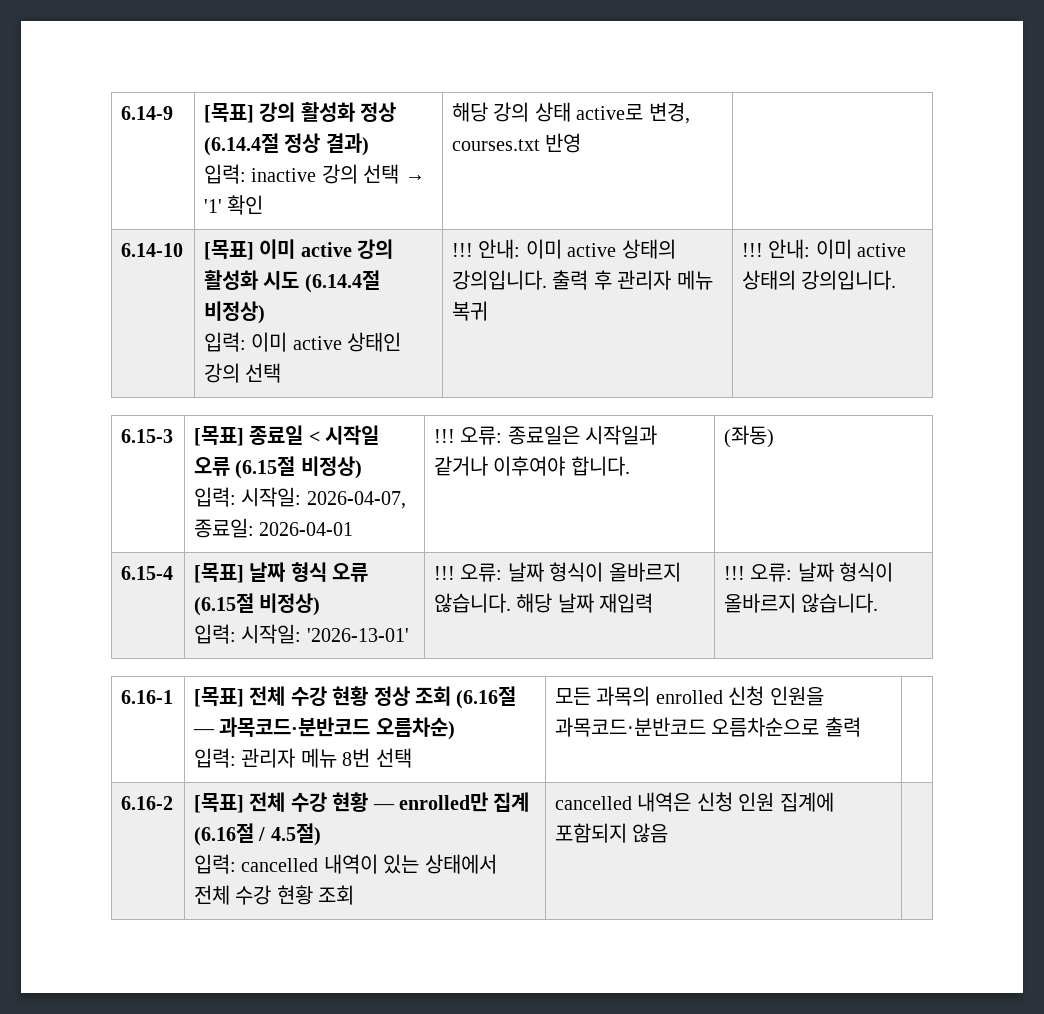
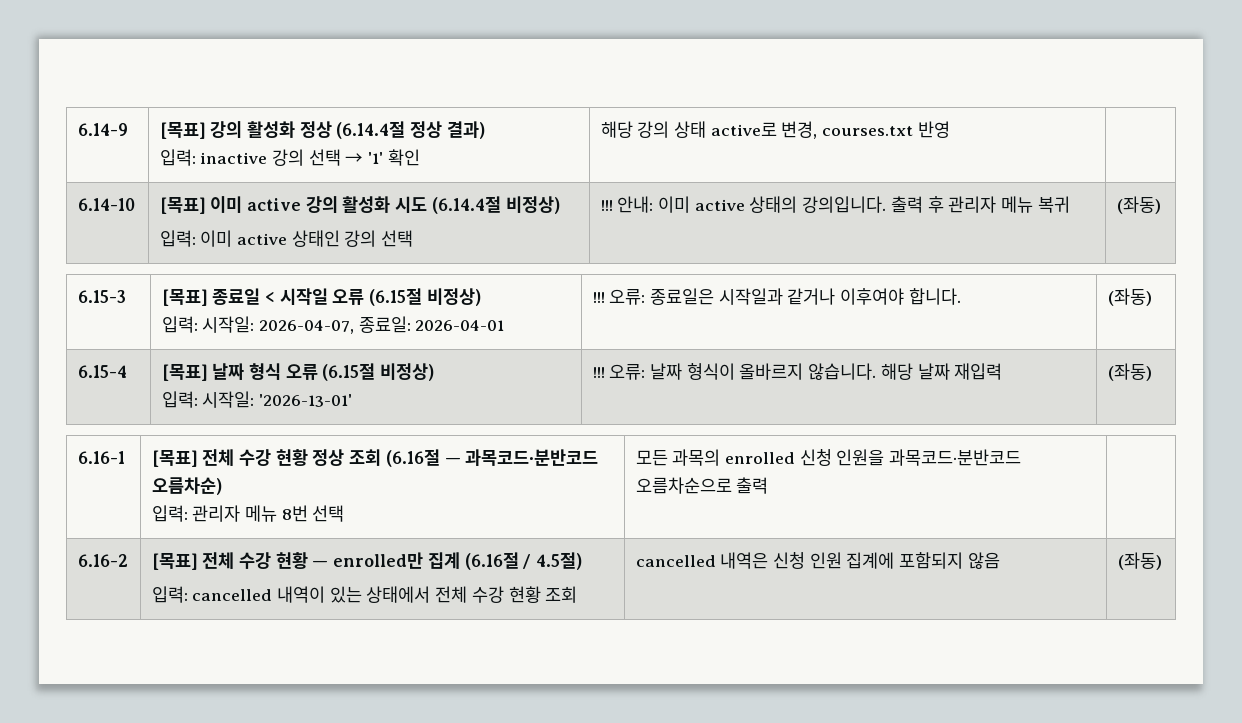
  6.14-10 | [목표] 이미 active 강의 활성화 시도 (6.14.4절 비정상)
- 입력: 이미 active 상태인 강의 선택 | !!! 안내: 이미 active 상태의 강의입니다. 출력 후 관리자 메뉴 복귀 | !!! 안내: 이미 active 상태의 강의입니다.
+ 입력: 이미 active 상태인 강의 선택 | !!! 안내: 이미 active 상태의 강의입니다. 출력 후 관리자 메뉴 복귀 | (좌동)
  6.15-4 | [목표] 날짜 형식 오류 (6.15절 비정상)
- 입력: 시작일: '2026-13-01' | !!! 오류: 날짜 형식이 올바르지 않습니다. 해당 날짜 재입력 | !!! 오류: 날짜 형식이 올바르지 않습니다.
+ 입력: 시작일: '2026-13-01' | !!! 오류: 날짜 형식이 올바르지 않습니다. 해당 날짜 재입력 | (좌동)
  6.16-2 | [목표] 전체 수강 현황 — enrolled만 집계 (6.16절 / 4.5절)
- 입력: cancelled 내역이 있는 상태에서 전체 수강 현황 조회 | cancelled 내역은 신청 인원 집계에 포함되지 않음 |
+ 입력: cancelled 내역이 있는 상태에서 전체 수강 현황 조회 | cancelled 내역은 신청 인원 집계에 포함되지 않음 | (좌동)

